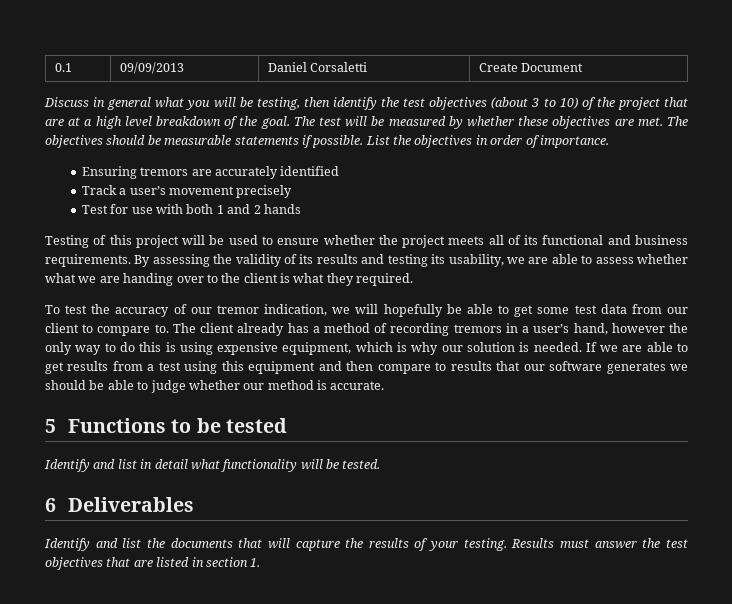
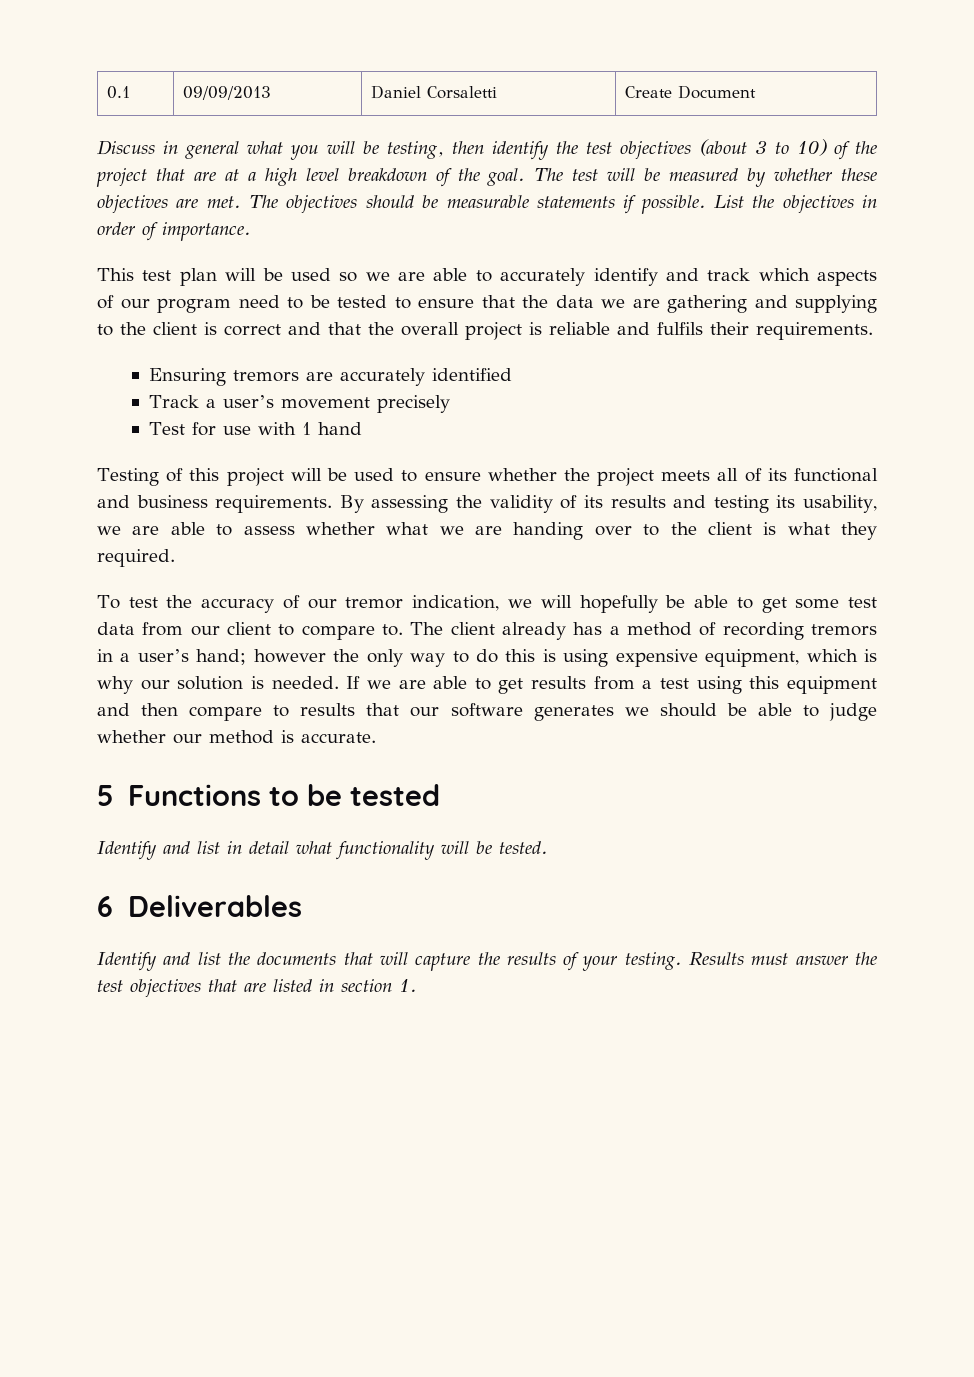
+ This test plan will be used so we are able to accurately identify and track which aspects of our program need to be tested to ensure that the data we are gathering and supplying to the client is correct and that the overall project is reliable and fulfils their requirements.
- Test for use with both 1 and 2 hands
+ Test for use with 1 hand
- The client already has a method of recording tremors in a user’s hand, however the only way to do this is using expensive equipment, which is why our solution is needed.
+ The client already has a method of recording tremors in a user’s hand; however the only way to do this is using expensive equipment, which is why our solution is needed.

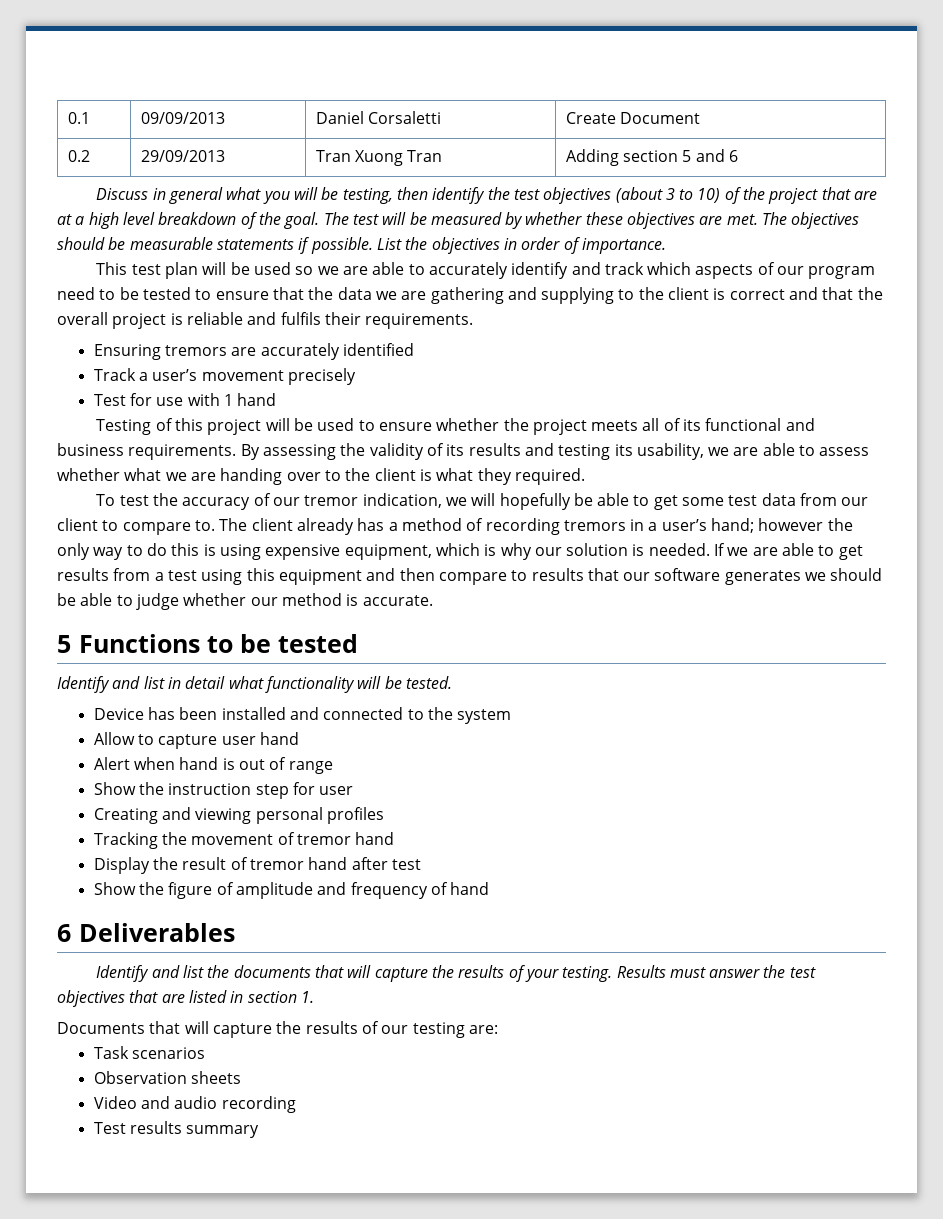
+ 0.2 | 29/09/2013 | Tran Xuong Tran | Adding section 5 and 6
+ Device has been installed and connected to the system
+ Allow to capture user hand
+ Alert when hand is out of range
+ Show the instruction step for user
+ Creating and viewing personal profiles
+ Tracking the movement of tremor hand
+ Display the result of tremor hand after test
+ Show the figure of amplitude and frequency of hand
+ Documents that will capture the results of our testing are:
+ Task scenarios
+ Observation sheets
+ Video and audio recording
+ Test results summary

